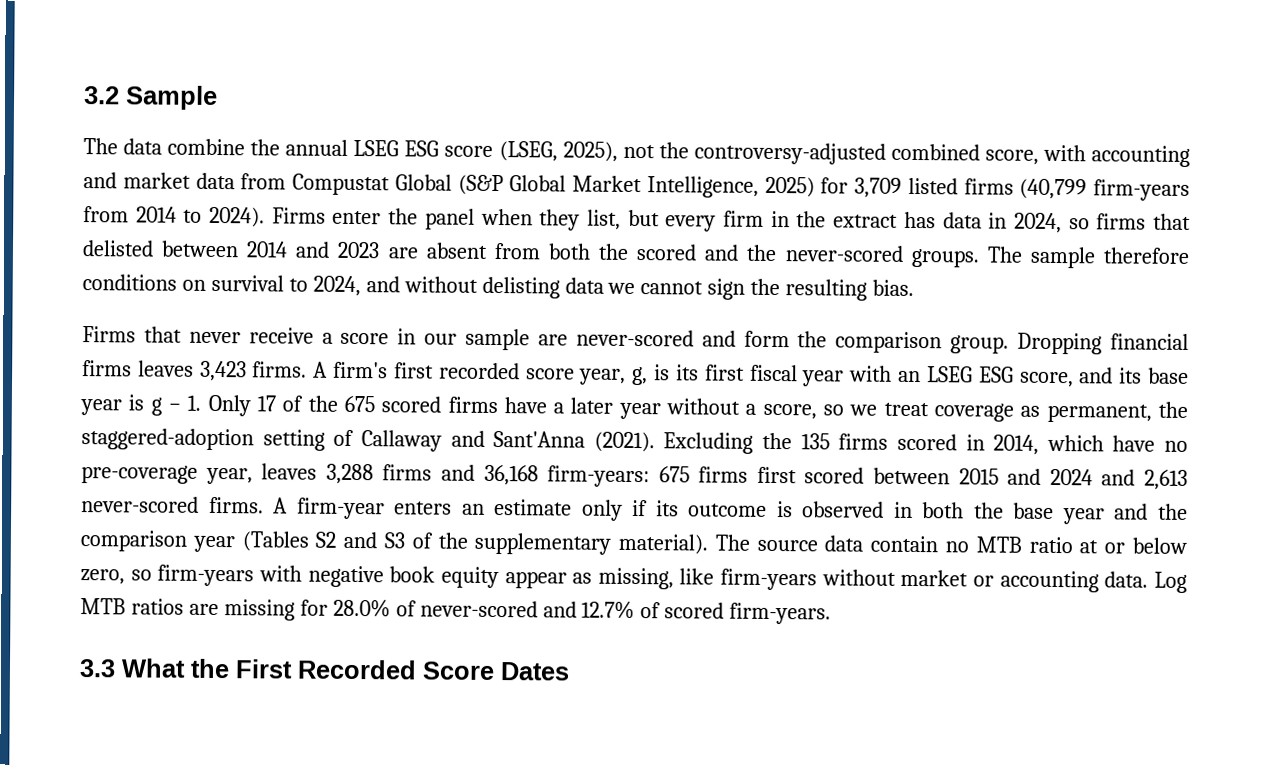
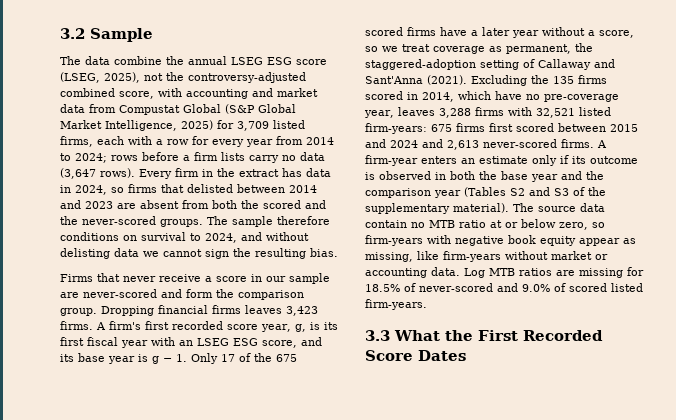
- The data combine the annual LSEG ESG score (LSEG, 2025), not the controversy-adjusted combined score, with accounting and market data from Compustat Global (S&P Global Market Intelligence, 2025) for 3,709 listed firms (40,799 firm-years from 2014 to 2024). Firms enter the panel when they list, but every firm in the extract has data in 2024, so firms that delisted between 2014 and 2023 are absent from both the scored and the never-scored groups.
+ The data combine the annual LSEG ESG score (LSEG, 2025), not the controversy-adjusted combined score, with accounting and market data from Compustat Global (S&P Global Market Intelligence, 2025) for 3,709 listed firms, each with a row for every year from 2014 to 2024; rows before a firm lists carry no data (3,647 rows). Every firm in the extract has data in 2024, so firms that delisted between 2014 and 2023 are absent from both the scored and the never-scored groups.
- Excluding the 135 firms scored in 2014, which have no pre-coverage year, leaves 3,288 firms and 36,168 firm-years: 675 firms first scored between 2015 and 2024 and 2,613 never-scored firms.
+ Excluding the 135 firms scored in 2014, which have no pre-coverage year, leaves 3,288 firms with 32,521 listed firm-years: 675 firms first scored between 2015 and 2024 and 2,613 never-scored firms.
- Log MTB ratios are missing for 28.0% of never-scored and 12.7% of scored firm-years.
+ Log MTB ratios are missing for 18.5% of never-scored and 9.0% of scored listed firm-years.

